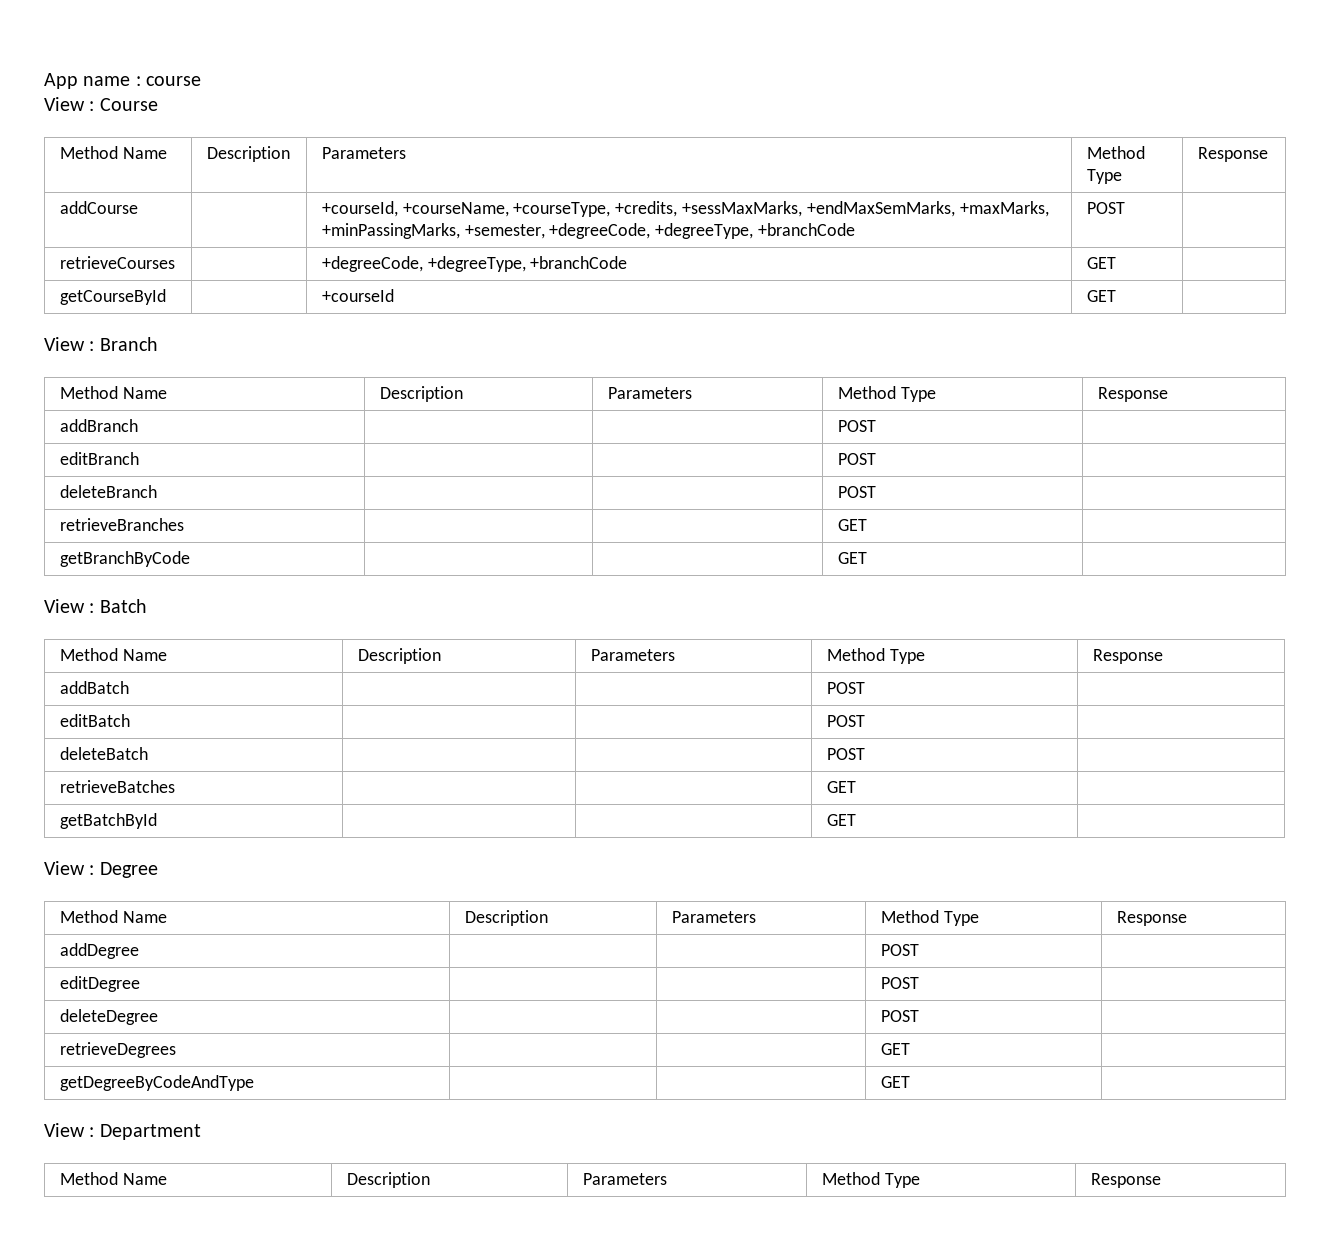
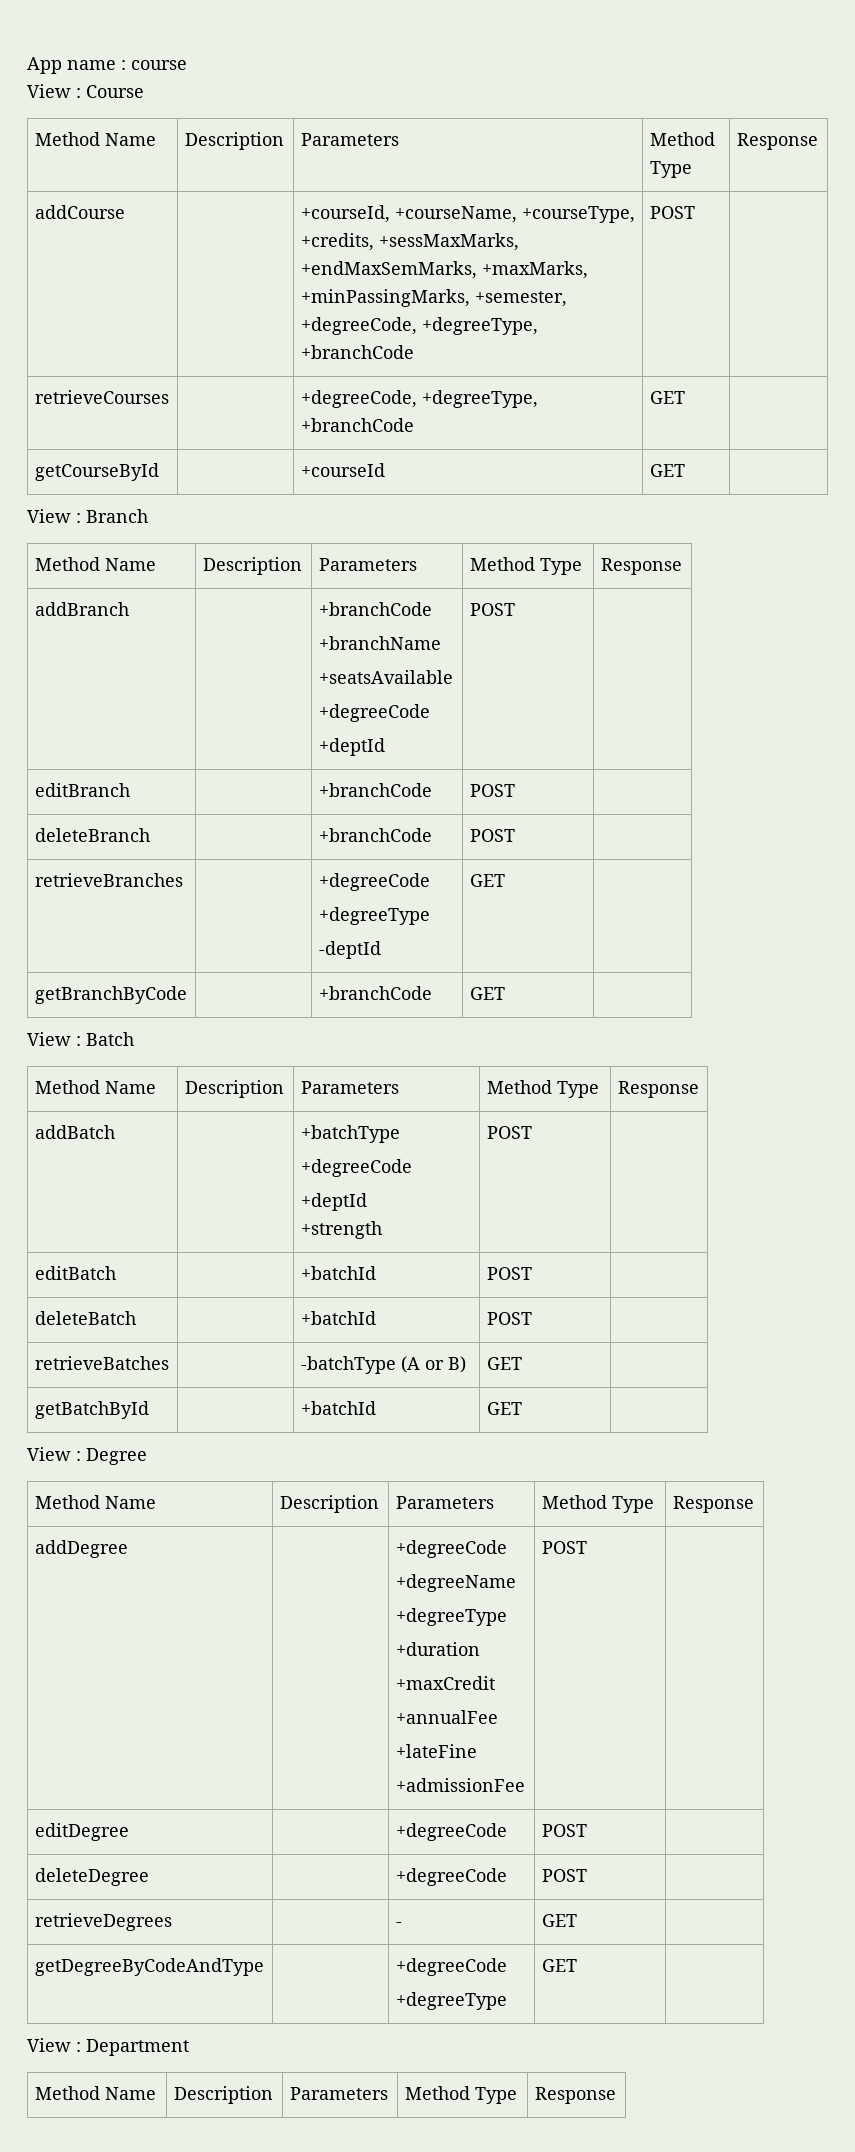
- addBranch | | | POST |
+ addBranch | | +branchCode
+ +branchName
+ +seatsAvailable
+ +degreeCode
+ +deptId | POST |
- editBranch | | | POST |
+ editBranch | | +branchCode | POST |
- deleteBranch | | | POST |
+ deleteBranch | | +branchCode | POST |
- retrieveBranches | | | GET |
+ retrieveBranches | | +degreeCode
+ +degreeType
+ -deptId | GET |
- getBranchByCode | | | GET |
+ getBranchByCode | | +branchCode | GET |
- addBatch | | | POST |
+ addBatch | | +batchType
+ +degreeCode
+ +deptId
+ +strength | POST |
- editBatch | | | POST |
+ editBatch | | +batchId | POST |
- deleteBatch | | | POST |
+ deleteBatch | | +batchId | POST |
- retrieveBatches | | | GET |
+ retrieveBatches | | -batchType (A or B) | GET |
- getBatchById | | | GET |
+ getBatchById | | +batchId | GET |
- addDegree | | | POST |
+ addDegree | | +degreeCode
+ +degreeName
+ +degreeType
+ +duration
+ +maxCredit
+ +annualFee
+ +lateFine
+ +admissionFee | POST |
- editDegree | | | POST |
+ editDegree | | +degreeCode | POST |
- deleteDegree | | | POST |
+ deleteDegree | | +degreeCode | POST |
- retrieveDegrees | | | GET |
+ retrieveDegrees | | - | GET |
- getDegreeByCodeAndType | | | GET |
+ getDegreeByCodeAndType | | +degreeCode
+ +degreeType | GET |

